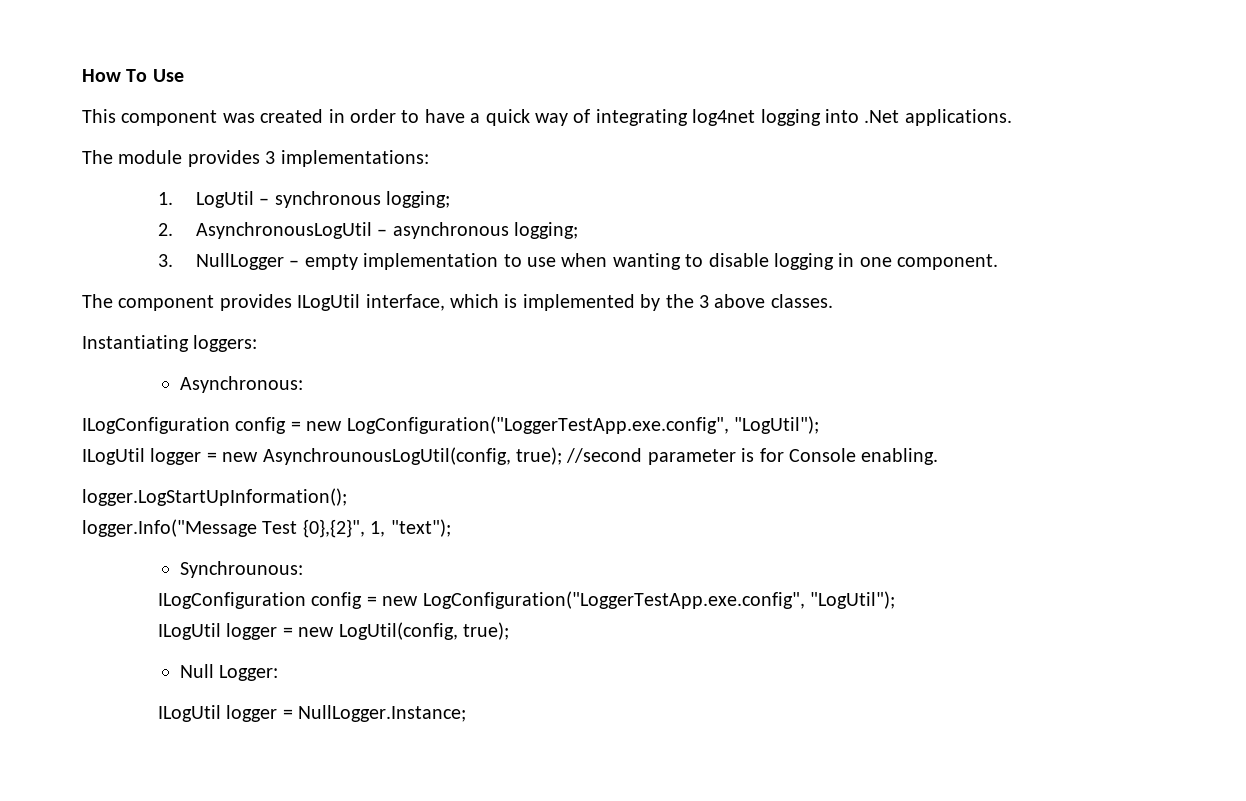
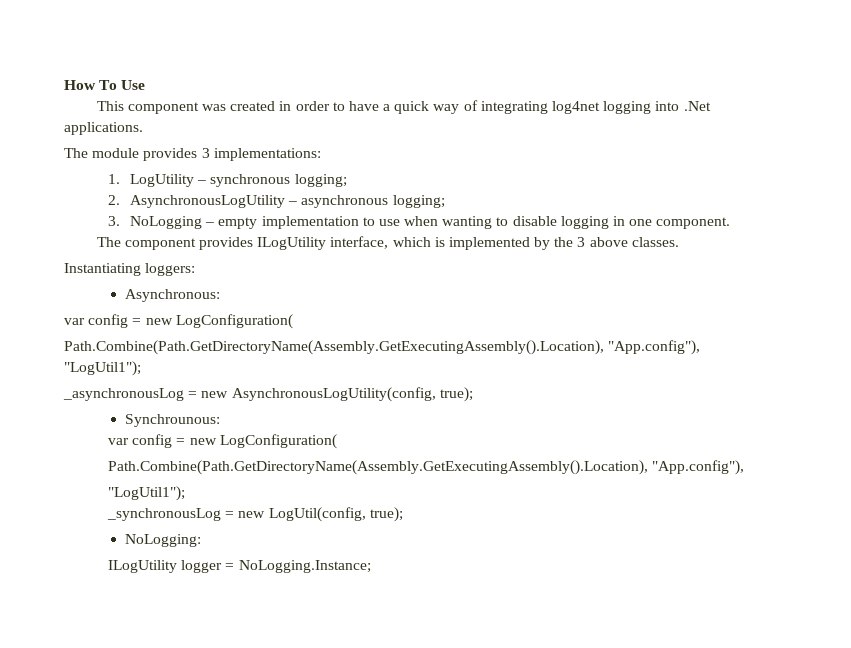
- 1. LogUtil – synchronous logging;
+ 1. LogUtility – synchronous logging;
- 2. AsynchronousLogUtil – asynchronous logging;
+ 2. AsynchronousLogUtility – asynchronous logging;
- 3. NullLogger – empty implementation to use when wanting to disable logging in one component.
+ 3. NoLogging – empty implementation to use when wanting to disable logging in one component.
- The component provides ILogUtil interface, which is implemented by the 3 above classes.
+ The component provides ILogUtility interface, which is implemented by the 3 above classes.
  Asynchronous:
- ILogConfiguration config = new LogConfiguration("LoggerTestApp.exe.config", "LogUtil");
- ILogUtil logger = new AsynchrounousLogUtil(config, true); //second parameter is for Console enabling.
- logger.LogStartUpInformation();
- logger.Info("Message Test {0},{2}", 1, "text");
+ var config = new LogConfiguration(
+ Path.Combine(Path.GetDirectoryName(Assembly.GetExecutingAssembly().Location), "App.config"),
+ "LogUtil1");
+ _asynchronousLog = new AsynchronousLogUtility(config, true);
  Synchrounous:
- ILogConfiguration config = new LogConfiguration("LoggerTestApp.exe.config", "LogUtil");
- ILogUtil logger = new LogUtil(config, true);
+ var config = new LogConfiguration(
+ Path.Combine(Path.GetDirectoryName(Assembly.GetExecutingAssembly().Location), "App.config"),
+ "LogUtil1");
+ _synchronousLog = new LogUtil(config, true);
- Null Logger:
- ILogUtil logger = NullLogger.Instance;
+ NoLogging:
+ ILogUtility logger = NoLogging.Instance;

